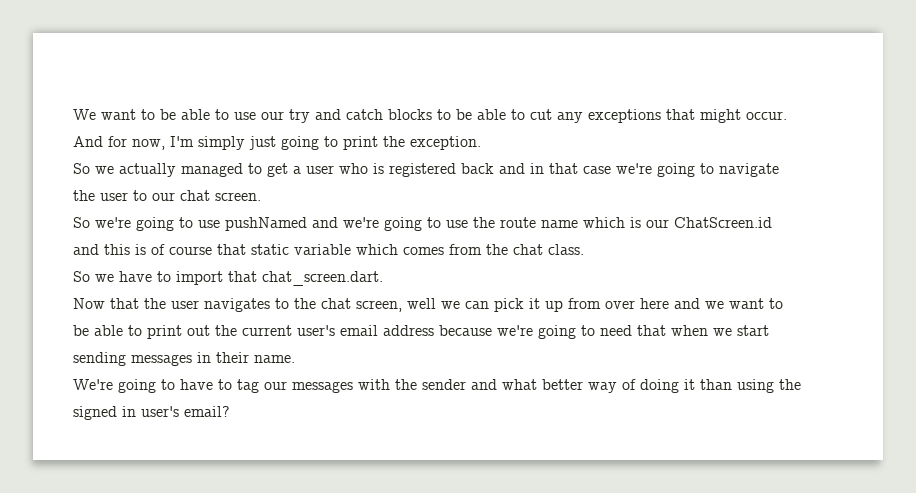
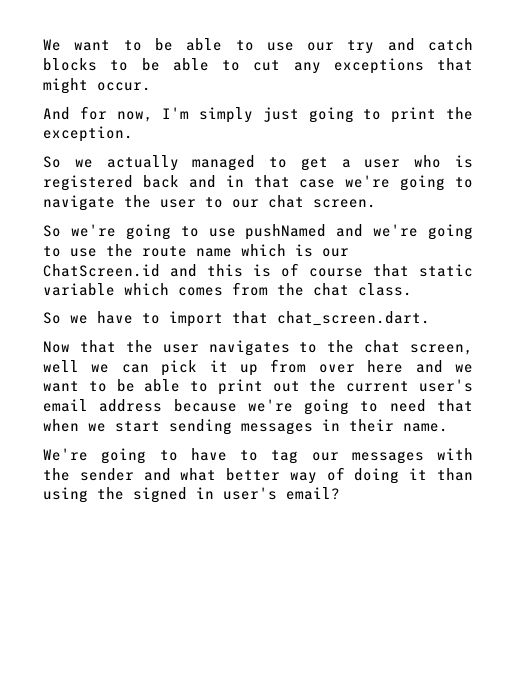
- So we actually managed to get a user who is registered back and in that case we're going to navigate
- the user to our chat screen.
+ So we actually managed to get a user who is registered back and in that case we're going to navigate the user to our chat screen.
- So we're going to use pushNamed and we're going to use the route name which is our ChatScreen.id
- and this is of course that static variable which comes from the chat class.
+ So we're going to use pushNamed and we're going to use the route name which is our ChatScreen.id and this is of course that static variable which comes from the chat class.
- Now that the user navigates to the chat screen, well we can pick it up from over here and we want to
- be able to print out the current user's email address because we're going to need that when we start
- sending messages in their name.
+ Now that the user navigates to the chat screen, well we can pick it up from over here and we want to be able to print out the current user's email address because we're going to need that when we start sending messages in their name.
- We're going to have to tag our messages with the sender and what better way of doing it than using the
- signed in user's email?
+ We're going to have to tag our messages with the sender and what better way of doing it than using the signed in user's email?

